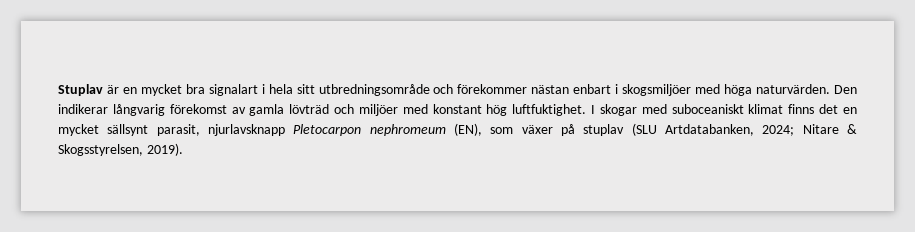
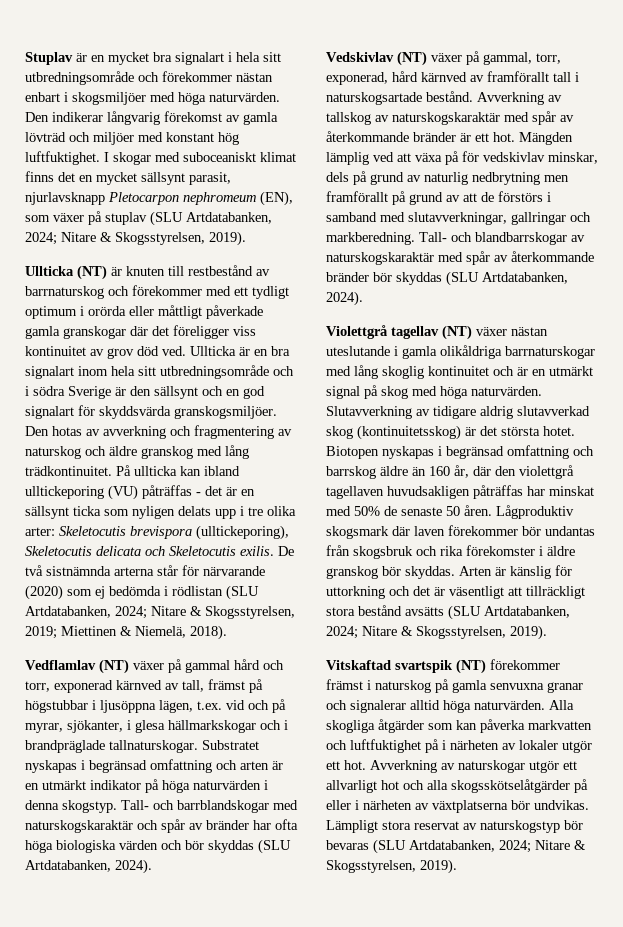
+ Ullticka (NT) är knuten till restbestånd av barrnaturskog och förekommer med ett tydligt optimum i orörda eller måttligt påverkade gamla granskogar där det föreligger viss kontinuitet av grov död ved. Ullticka är en bra signalart inom hela sitt utbredningsområde och i södra Sverige är den sällsynt och en god signalart för skyddsvärda granskogsmiljöer. Den hotas av avverkning och fragmentering av naturskog och äldre granskog med lång trädkontinuitet. På ullticka kan ibland ulltickeporing (VU) påträffas - det är en sällsynt ticka som nyligen delats upp i tre olika arter: Skeletocutis brevispora (ulltickeporing), Skeletocutis delicata och Skeletocutis exilis. De två sistnämnda arterna står för närvarande (2020) som ej bedömda i rödlistan (SLU Artdatabanken, 2024; Nitare & Skogsstyrelsen, 2019; Miettinen & Niemelä, 2018).
+ Vedflamlav (NT) växer på gammal hård och torr, exponerad kärnved av tall, främst på högstubbar i ljusöppna lägen, t.ex. vid och på myrar, sjökanter, i glesa hällmarkskogar och i brandpräglade tallnaturskogar. Substratet nyskapas i begränsad omfattning och arten är en utmärkt indikator på höga naturvärden i denna skogstyp. Tall- och barrblandskogar med naturskogskaraktär och spår av bränder har ofta höga biologiska värden och bör skyddas (SLU Artdatabanken, 2024).
+ Vedskivlav (NT) växer på gammal, torr, exponerad, hård kärnved av framförallt tall i naturskogsartade bestånd. Avverkning av tallskog av naturskogskaraktär med spår av återkommande bränder är ett hot. Mängden lämplig ved att växa på för vedskivlav minskar, dels på grund av naturlig nedbrytning men framförallt på grund av att de förstörs i samband med slutavverkningar, gallringar och markberedning. Tall- och blandbarrskogar av naturskogskaraktär med spår av återkommande bränder bör skyddas (SLU Artdatabanken, 2024).
+ Violettgrå tagellav (NT) växer nästan uteslutande i gamla olikåldriga barrnaturskogar med lång skoglig kontinuitet och är en utmärkt signal på skog med höga naturvärden. Slutavverkning av tidigare aldrig slutavverkad skog (kontinuitetsskog) är det största hotet. Biotopen nyskapas i begränsad omfattning och barrskog äldre än 160 år, där den violettgrå tagellaven huvudsakligen påträffas har minskat med 50% de senaste 50 åren. Lågproduktiv skogsmark där laven förekommer bör undantas från skogsbruk och rika förekomster i äldre granskog bör skyddas. Arten är känslig för uttorkning och det är väsentligt att tillräckligt stora bestånd avsätts (SLU Artdatabanken, 2024; Nitare & Skogsstyrelsen, 2019).
+ Vitskaftad svartspik (NT) förekommer främst i naturskog på gamla senvuxna granar och signalerar alltid höga naturvärden. Alla skogliga åtgärder som kan påverka markvatten och luftfuktighet på i närheten av lokaler utgör ett hot. Avverkning av naturskogar utgör ett allvarligt hot och alla skogsskötselåtgärder på eller i närheten av växtplatserna bör undvikas. Lämpligt stora reservat av naturskogstyp bör bevaras (SLU Artdatabanken, 2024; Nitare & Skogsstyrelsen, 2019).

